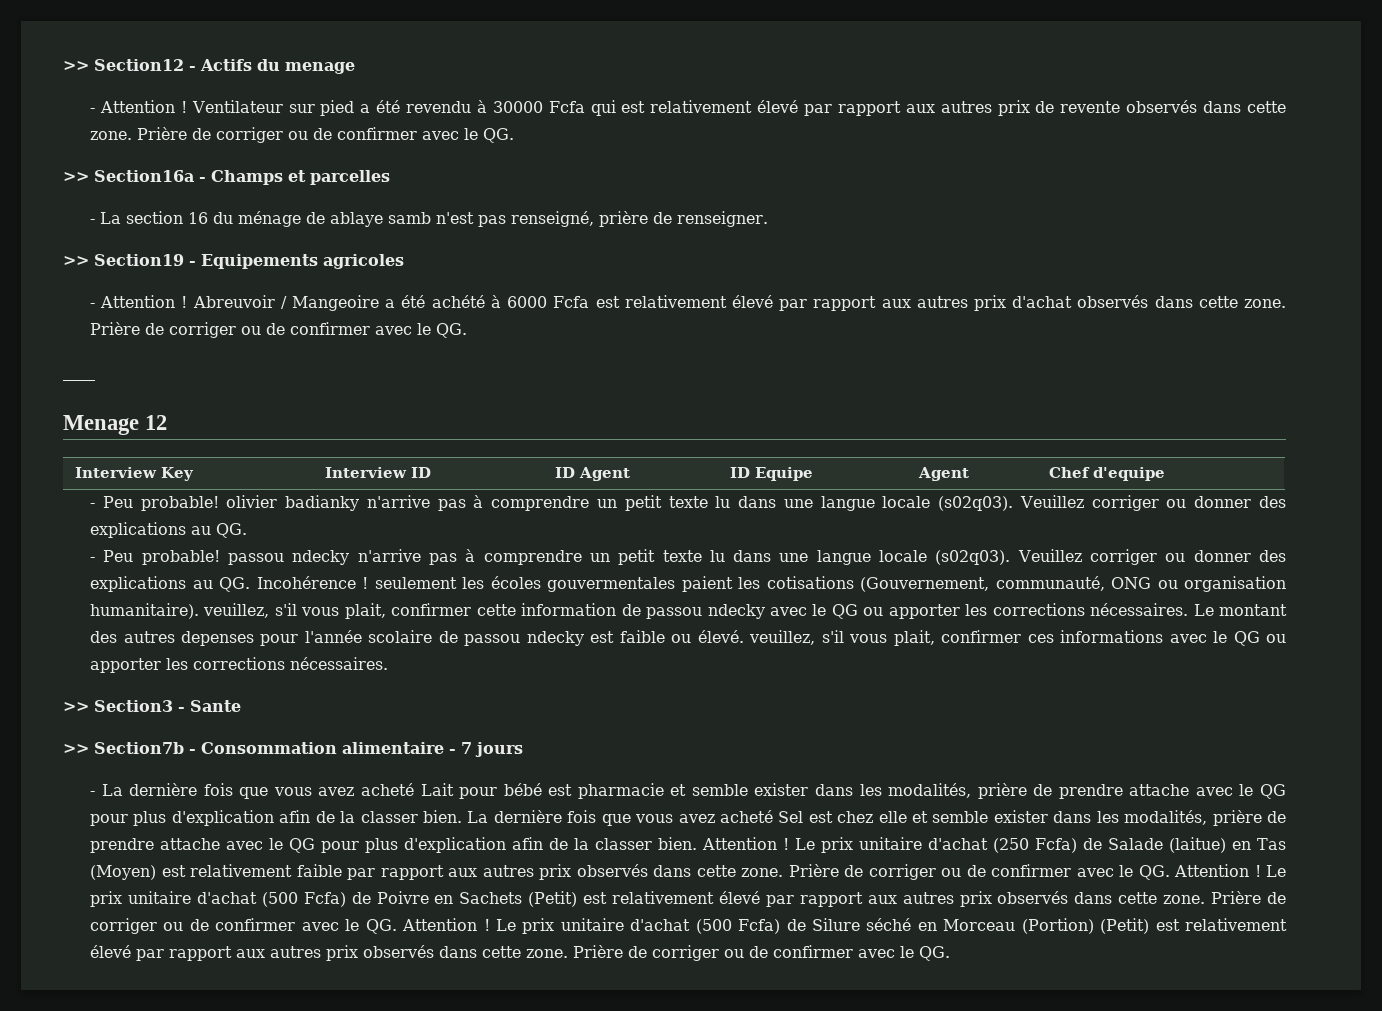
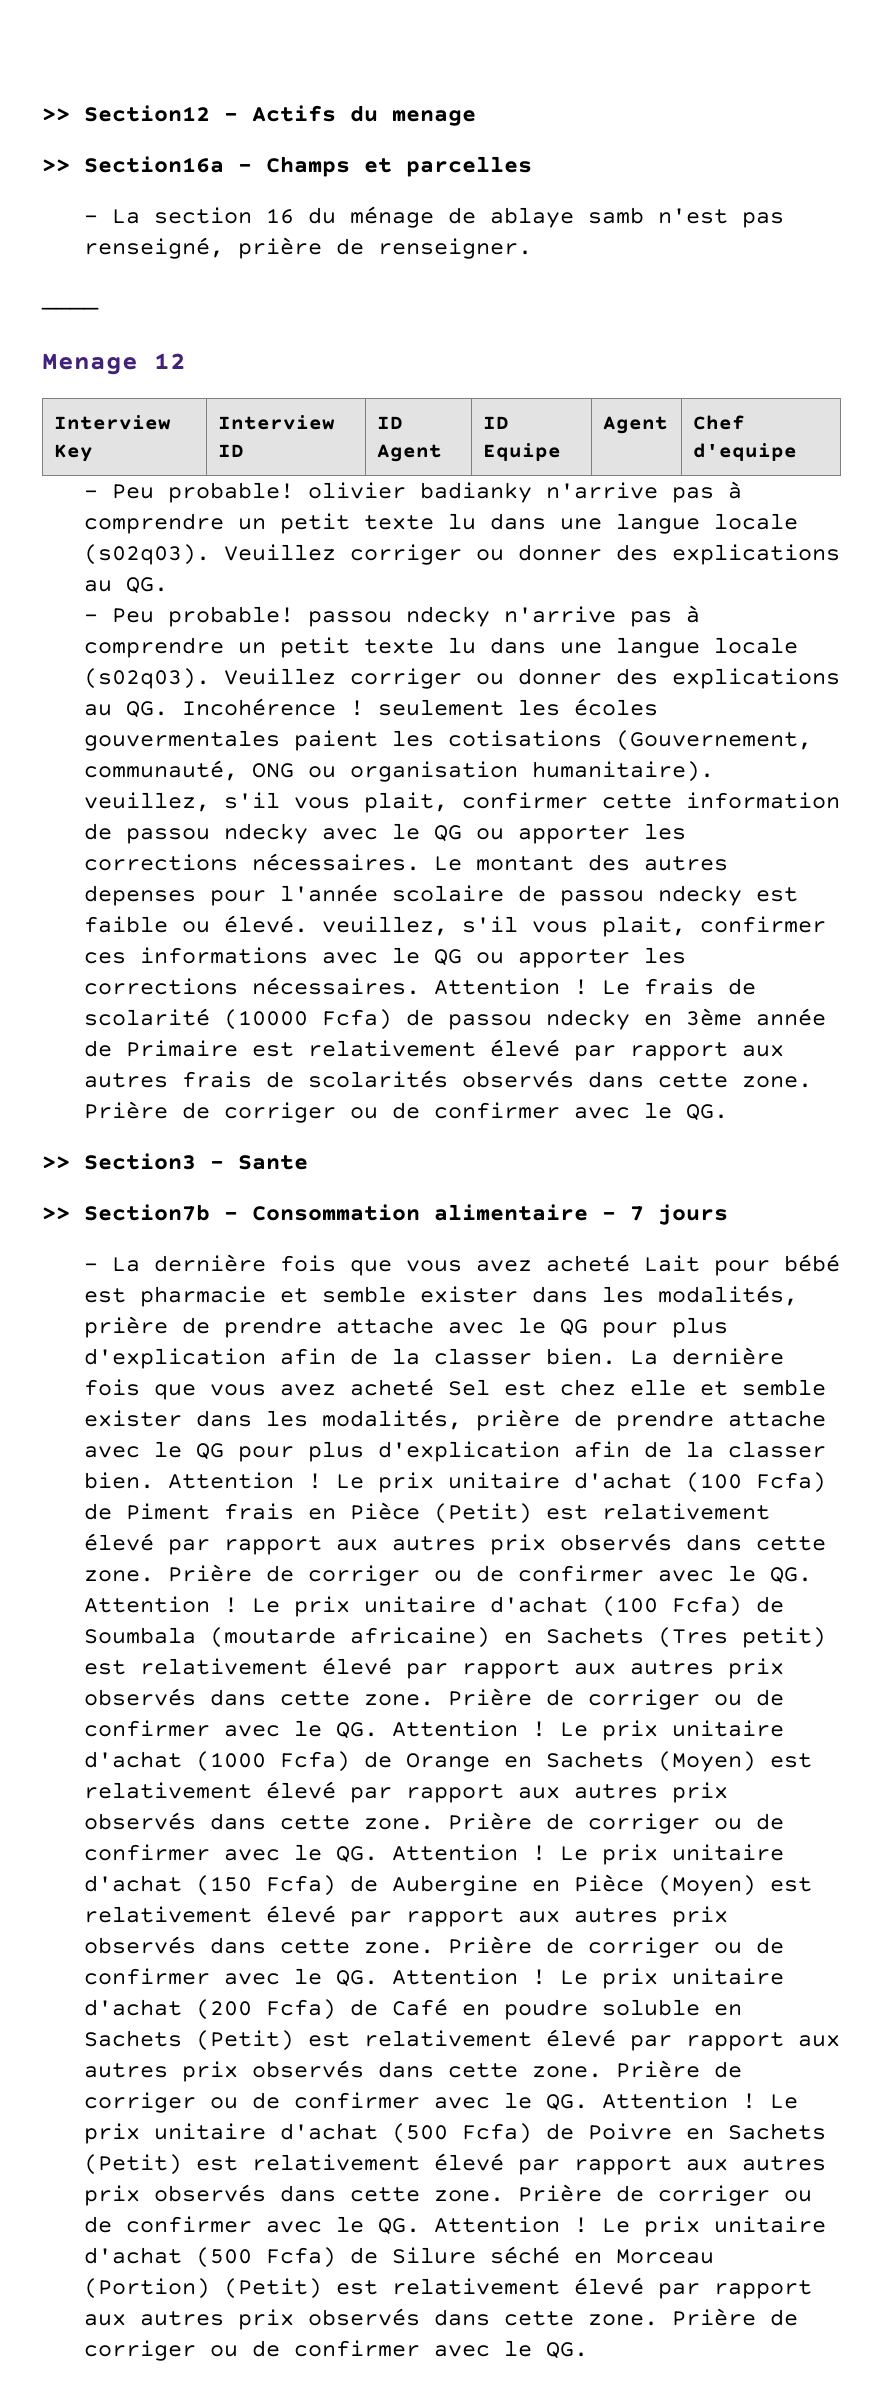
- - Attention ! Ventilateur sur pied a été revendu à 30000 Fcfa qui est relativement élevé par rapport aux autres prix de revente observés dans cette zone. Prière de corriger ou de confirmer avec le QG.
- >> Section19 - Equipements agricoles
- - Attention ! Abreuvoir / Mangeoire a été achété à 6000 Fcfa est relativement élevé par rapport aux autres prix d'achat observés dans cette zone. Prière de corriger ou de confirmer avec le QG.
+ Attention ! Le frais de scolarité (10000 Fcfa) de passou ndecky en 3ème année de Primaire est relativement élevé par rapport aux autres frais de scolarités observés dans cette zone. Prière de corriger ou de confirmer avec le QG.
- Le prix unitaire d'achat (250 Fcfa) de Salade (laitue) en Tas (Moyen) est relativement faible par rapport aux autres prix observés dans cette zone.
+ Le prix unitaire d'achat (100 Fcfa) de Piment frais en Pièce (Petit) est relativement élevé par rapport aux autres prix observés dans cette zone. Prière de corriger ou de confirmer avec le QG. Attention ! Le prix unitaire d'achat (100 Fcfa) de Soumbala (moutarde africaine) en Sachets (Tres petit) est relativement élevé par rapport aux autres prix observés dans cette zone. Prière de corriger ou de confirmer avec le QG. Attention ! Le prix unitaire d'achat (1000 Fcfa) de Orange en Sachets (Moyen) est relativement élevé par rapport aux autres prix observés dans cette zone. Prière de corriger ou de confirmer avec le QG. Attention ! Le prix unitaire d'achat (150 Fcfa) de Aubergine en Pièce (Moyen) est relativement élevé par rapport aux autres prix observés dans cette zone. Prière de corriger ou de confirmer avec le QG. Attention ! Le prix unitaire d'achat (200 Fcfa) de Café en poudre soluble en Sachets (Petit) est relativement élevé par rapport aux autres prix observés dans cette zone.

